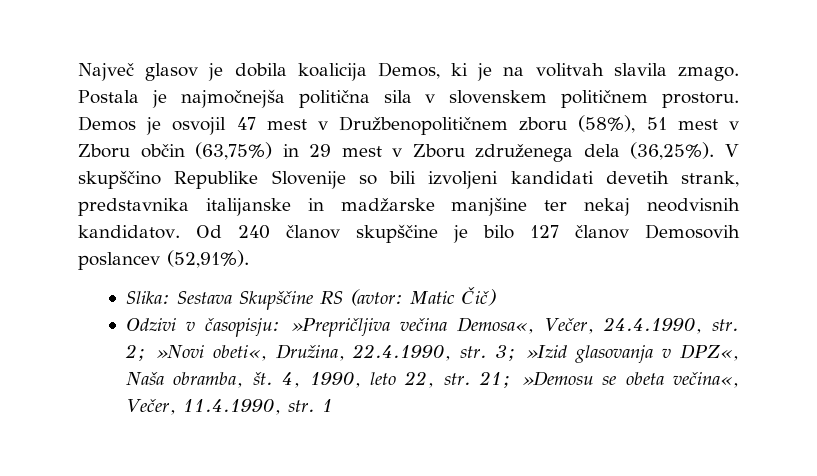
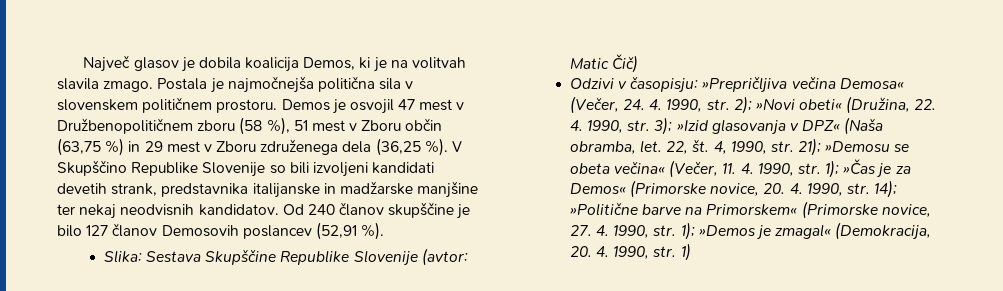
- Demos je osvojil 47 mest v Družbenopolitičnem zboru (58%), 51 mest v Zboru občin (63,75%) in 29 mest v Zboru združenega dela (36,25%). V skupščino Republike Slovenije so bili izvoljeni kandidati devetih strank, predstavnika italijanske in madžarske manjšine ter nekaj neodvisnih kandidatov.
+ Demos je osvojil 47 mest v Družbenopolitičnem zboru (58 %), 51 mest v Zboru občin (63,75 %) in 29 mest v Zboru združenega dela (36,25 %). V Skupščino Republike Slovenije so bili izvoljeni kandidati devetih strank, predstavnika italijanske in madžarske manjšine ter nekaj neodvisnih kandidatov.
- Od 240 članov skupščine je bilo 127 članov Demosovih poslancev (52,91%).
+ Od 240 članov skupščine je bilo 127 članov Demosovih poslancev (52,91 %).
- Slika: Sestava Skupščine RS (avtor: Matic Čič)
+ Slika: Sestava Skupščine Republike Slovenije (avtor: Matic Čič)
- Odzivi v časopisju: »Prepričljiva večina Demosa«, Večer, 24.4.1990, str. 2; »Novi obeti«, Družina, 22.4.1990, str. 3; »Izid glasovanja v DPZ«, Naša obramba, št. 4, 1990, leto 22, str. 21; »Demosu se obeta večina«, Večer, 11.4.1990, str. 1
+ Odzivi v časopisju: »Prepričljiva večina Demosa« (Večer, 24. 4. 1990, str. 2); »Novi obeti« (Družina, 22. 4. 1990, str. 3); »Izid glasovanja v DPZ« (Naša obramba, let. 22, št. 4, 1990, str. 21); »Demosu se obeta večina« (Večer, 11. 4. 1990, str. 1); »Čas je za Demos« (Primorske novice, 20. 4. 1990, str. 14); »Politične barve na Primorskem« (Primorske novice, 27. 4. 1990, str. 1); »Demos je zmagal« (Demokracija, 20. 4. 1990, str. 1)

